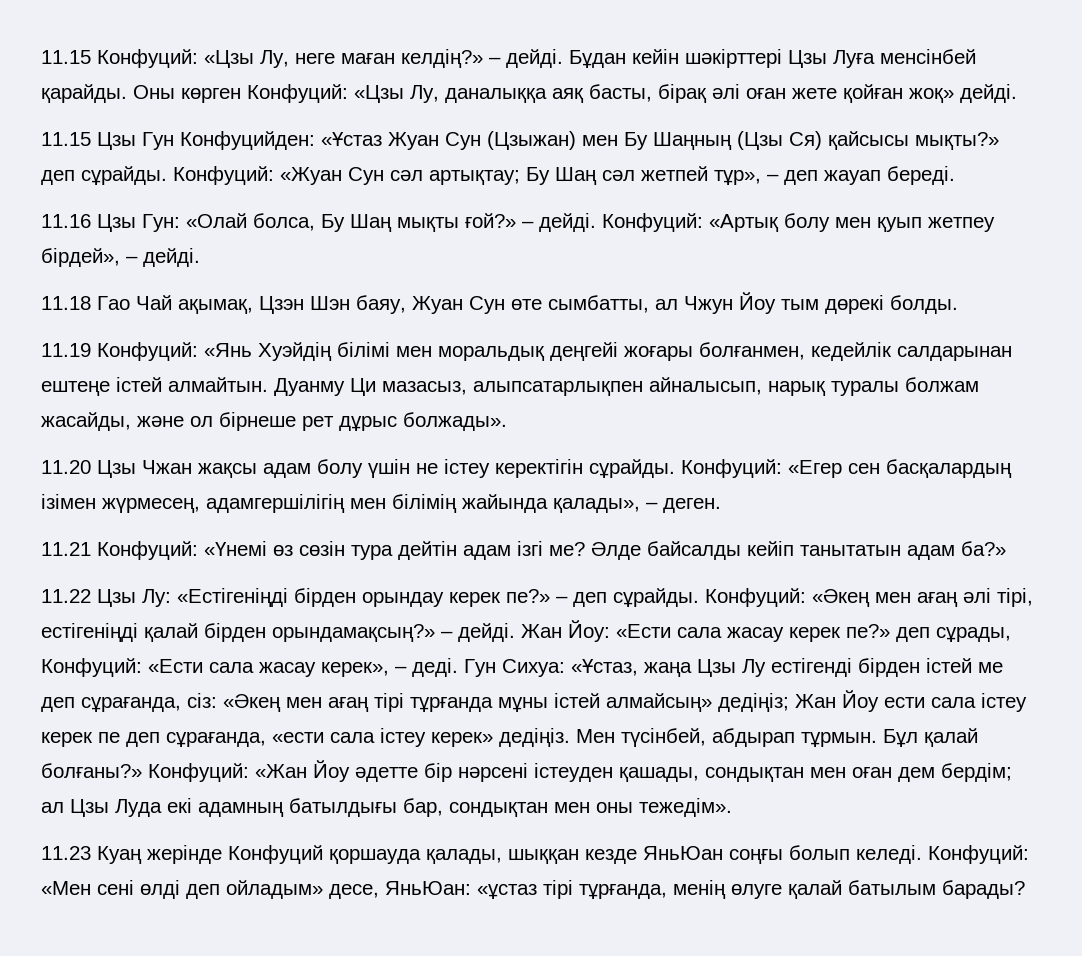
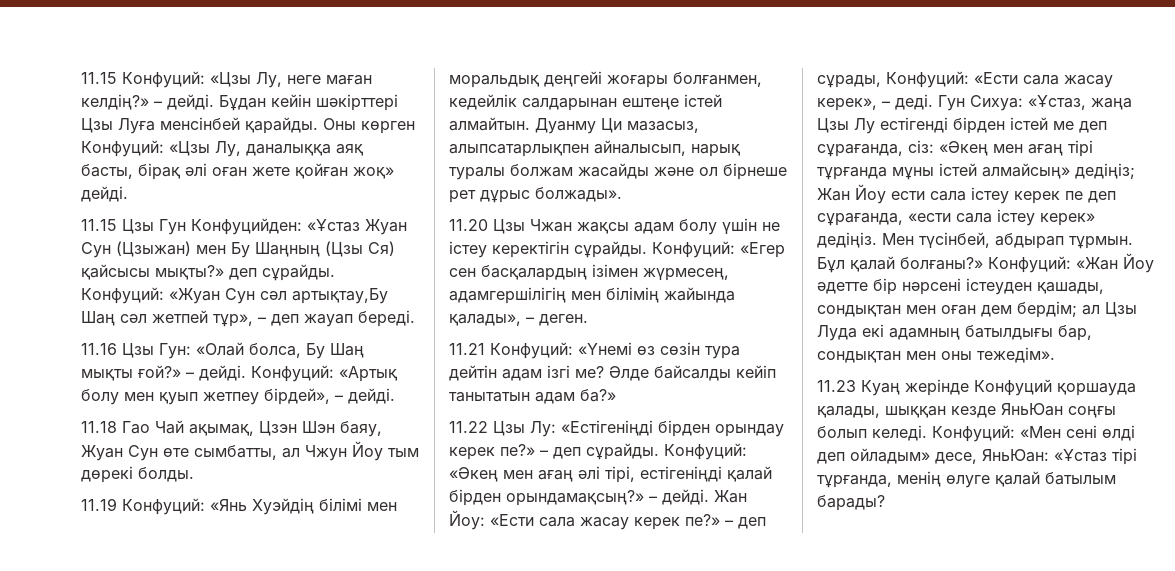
- Конфуций: «Жуан Сун сәл артықтау; Бу Шаң сәл жетпей тұр», – деп жауап береді.
+ Конфуций: «Жуан Сун сәл артықтау,Бу Шаң сәл жетпей тұр», – деп жауап береді.
- Дуанму Ци мазасыз, алыпсатарлықпен айналысып, нарық туралы болжам жасайды, және ол бірнеше рет дұрыс болжады».
+ Дуанму Ци мазасыз, алыпсатарлықпен айналысып, нарық туралы болжам жасайды және ол бірнеше рет дұрыс болжады».
- Жан Йоу: «Ести сала жасау керек пе?» деп сұрады, Конфуций: «Ести сала жасау керек», – деді.
+ Жан Йоу: «Ести сала жасау керек пе?» – деп сұрады, Конфуций: «Ести сала жасау керек», – деді.
- Конфуций: «Мен сені өлді деп ойладым» десе, ЯньЮан: «ұстаз тірі тұрғанда, менің өлуге қалай батылым барады?
+ Конфуций: «Мен сені өлді деп ойладым» десе, ЯньЮан: «Ұстаз тірі тұрғанда, менің өлуге қалай батылым барады?

